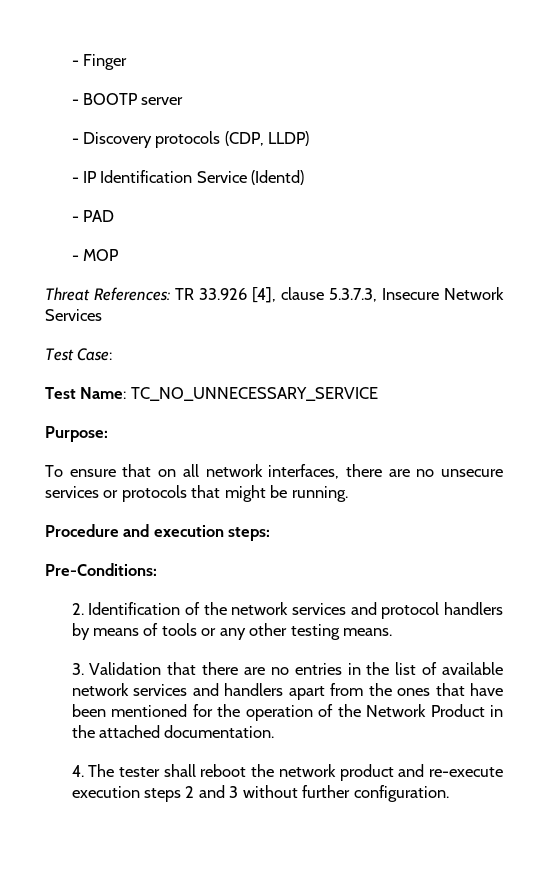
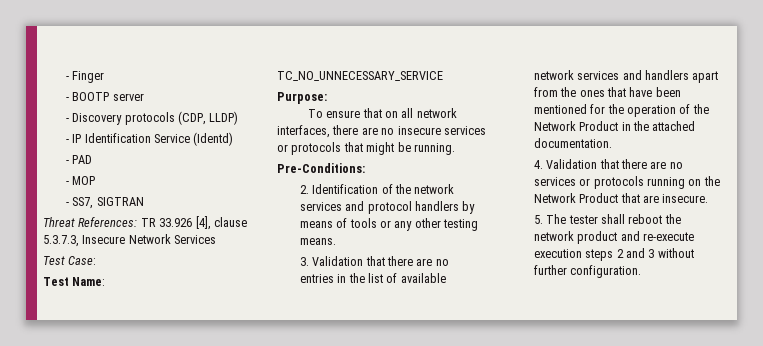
+ - SS7, SIGTRAN
- To ensure that on all network interfaces, there are no unsecure services or protocols that might be running.
+ To ensure that on all network interfaces, there are no insecure services or protocols that might be running.
- Procedure and execution steps:
- 4. The tester shall reboot the network product and re-execute execution steps 2 and 3 without further configuration.
+ 4. Validation that there are no services or protocols running on the Network Product that are insecure.
+ 5. The tester shall reboot the network product and re-execute execution steps 2 and 3 without further configuration.

